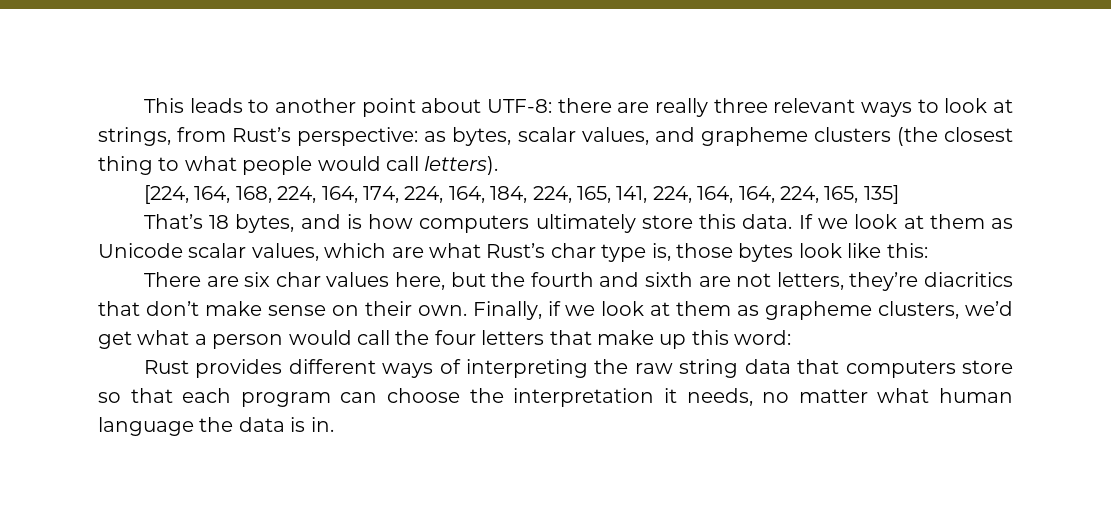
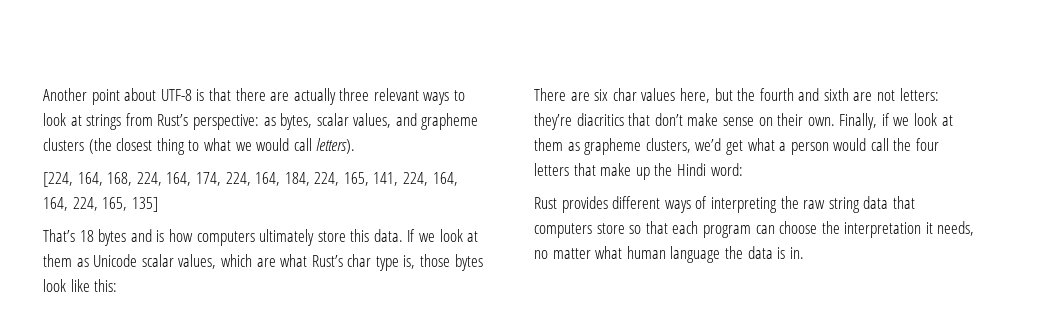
- This leads to another point about UTF-8: there are really three relevant ways to look at strings, from Rust’s perspective: as bytes, scalar values, and grapheme clusters (the closest thing to what people would call letters).
+ Another point about UTF-8 is that there are actually three relevant ways to look at strings from Rust’s perspective: as bytes, scalar values, and grapheme clusters (the closest thing to what we would call letters).
- That’s 18 bytes, and is how computers ultimately store this data.
+ That’s 18 bytes and is how computers ultimately store this data.
- There are six char values here, but the fourth and sixth are not letters, they’re diacritics that don’t make sense on their own.
+ There are six char values here, but the fourth and sixth are not letters: they’re diacritics that don’t make sense on their own.
- Finally, if we look at them as grapheme clusters, we’d get what a person would call the four letters that make up this word:
+ Finally, if we look at them as grapheme clusters, we’d get what a person would call the four letters that make up the Hindi word:

